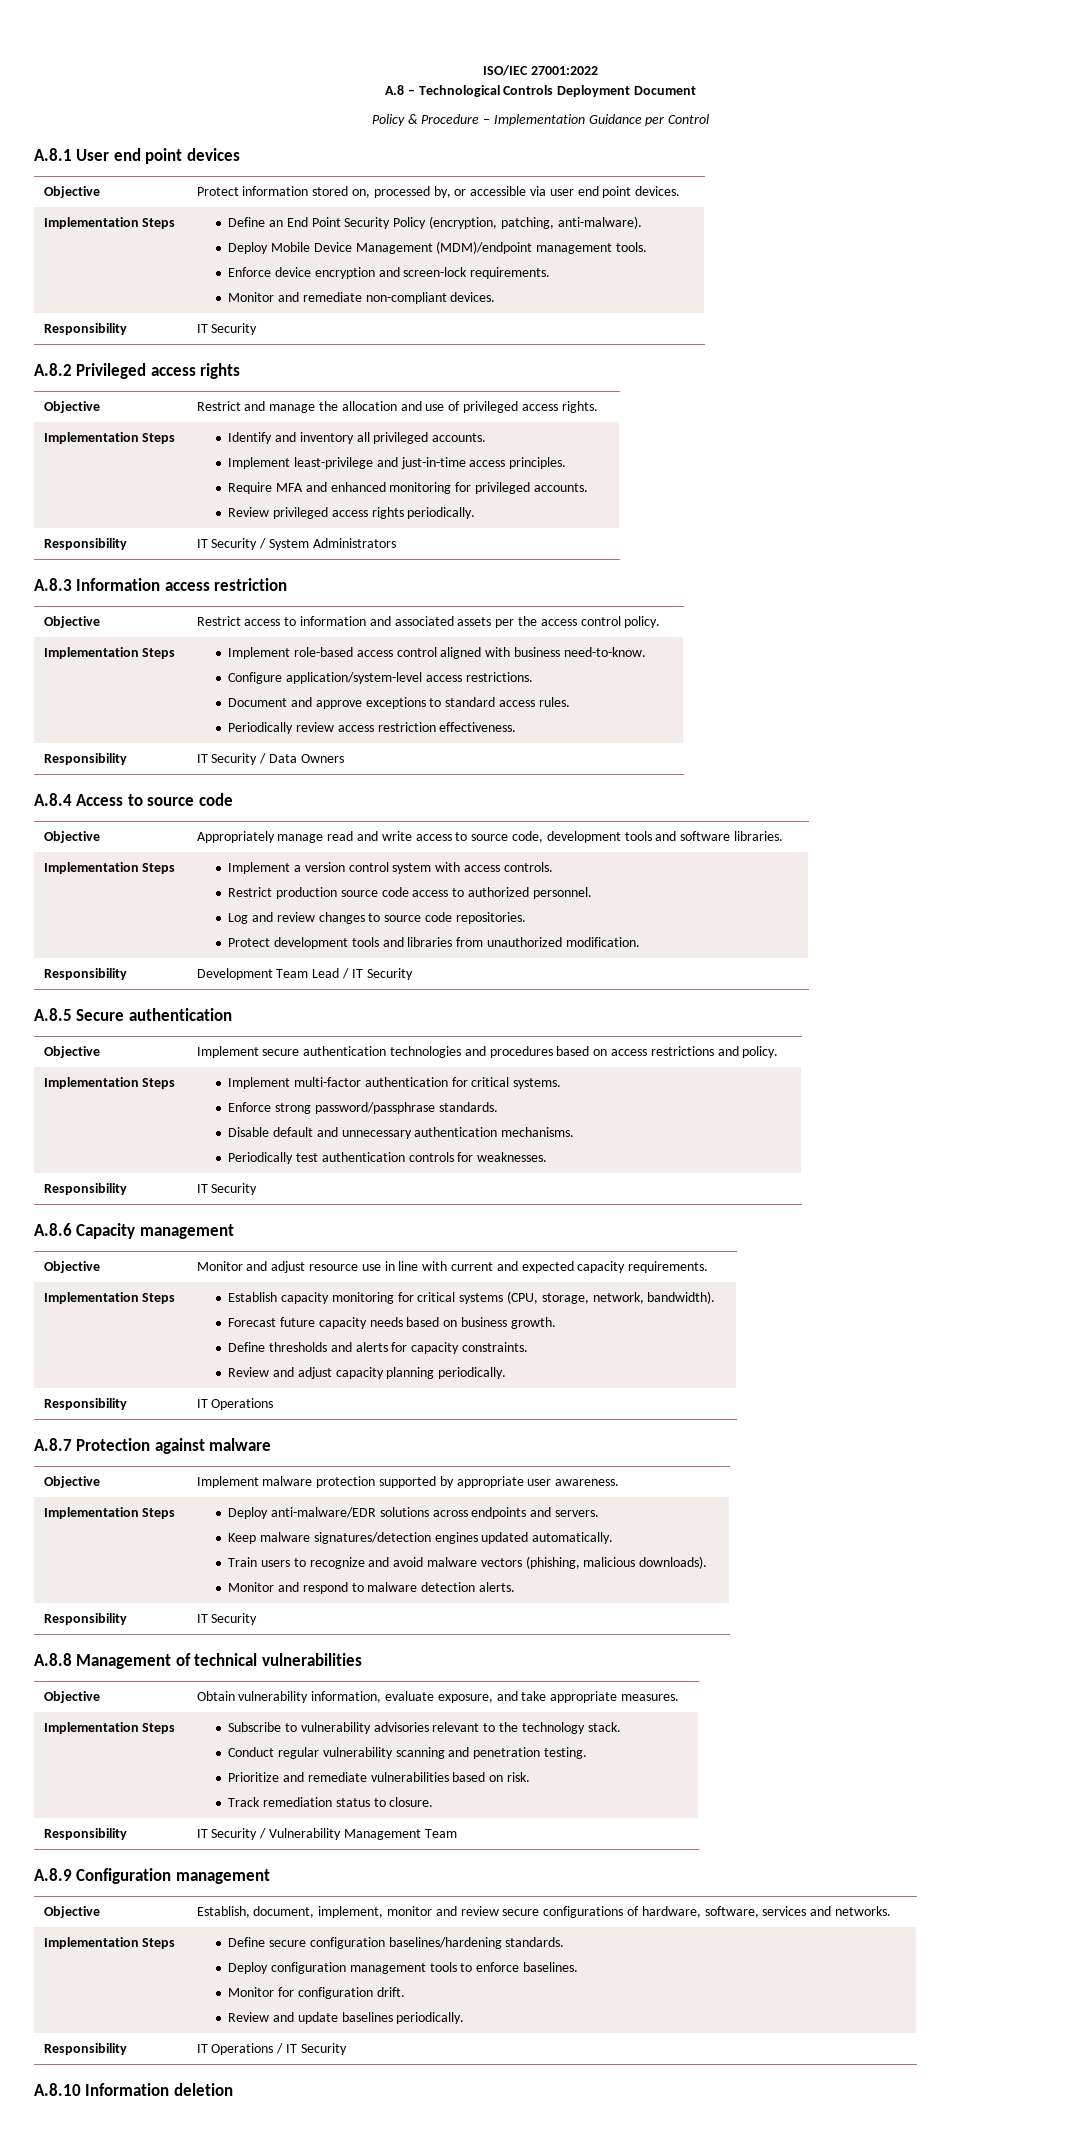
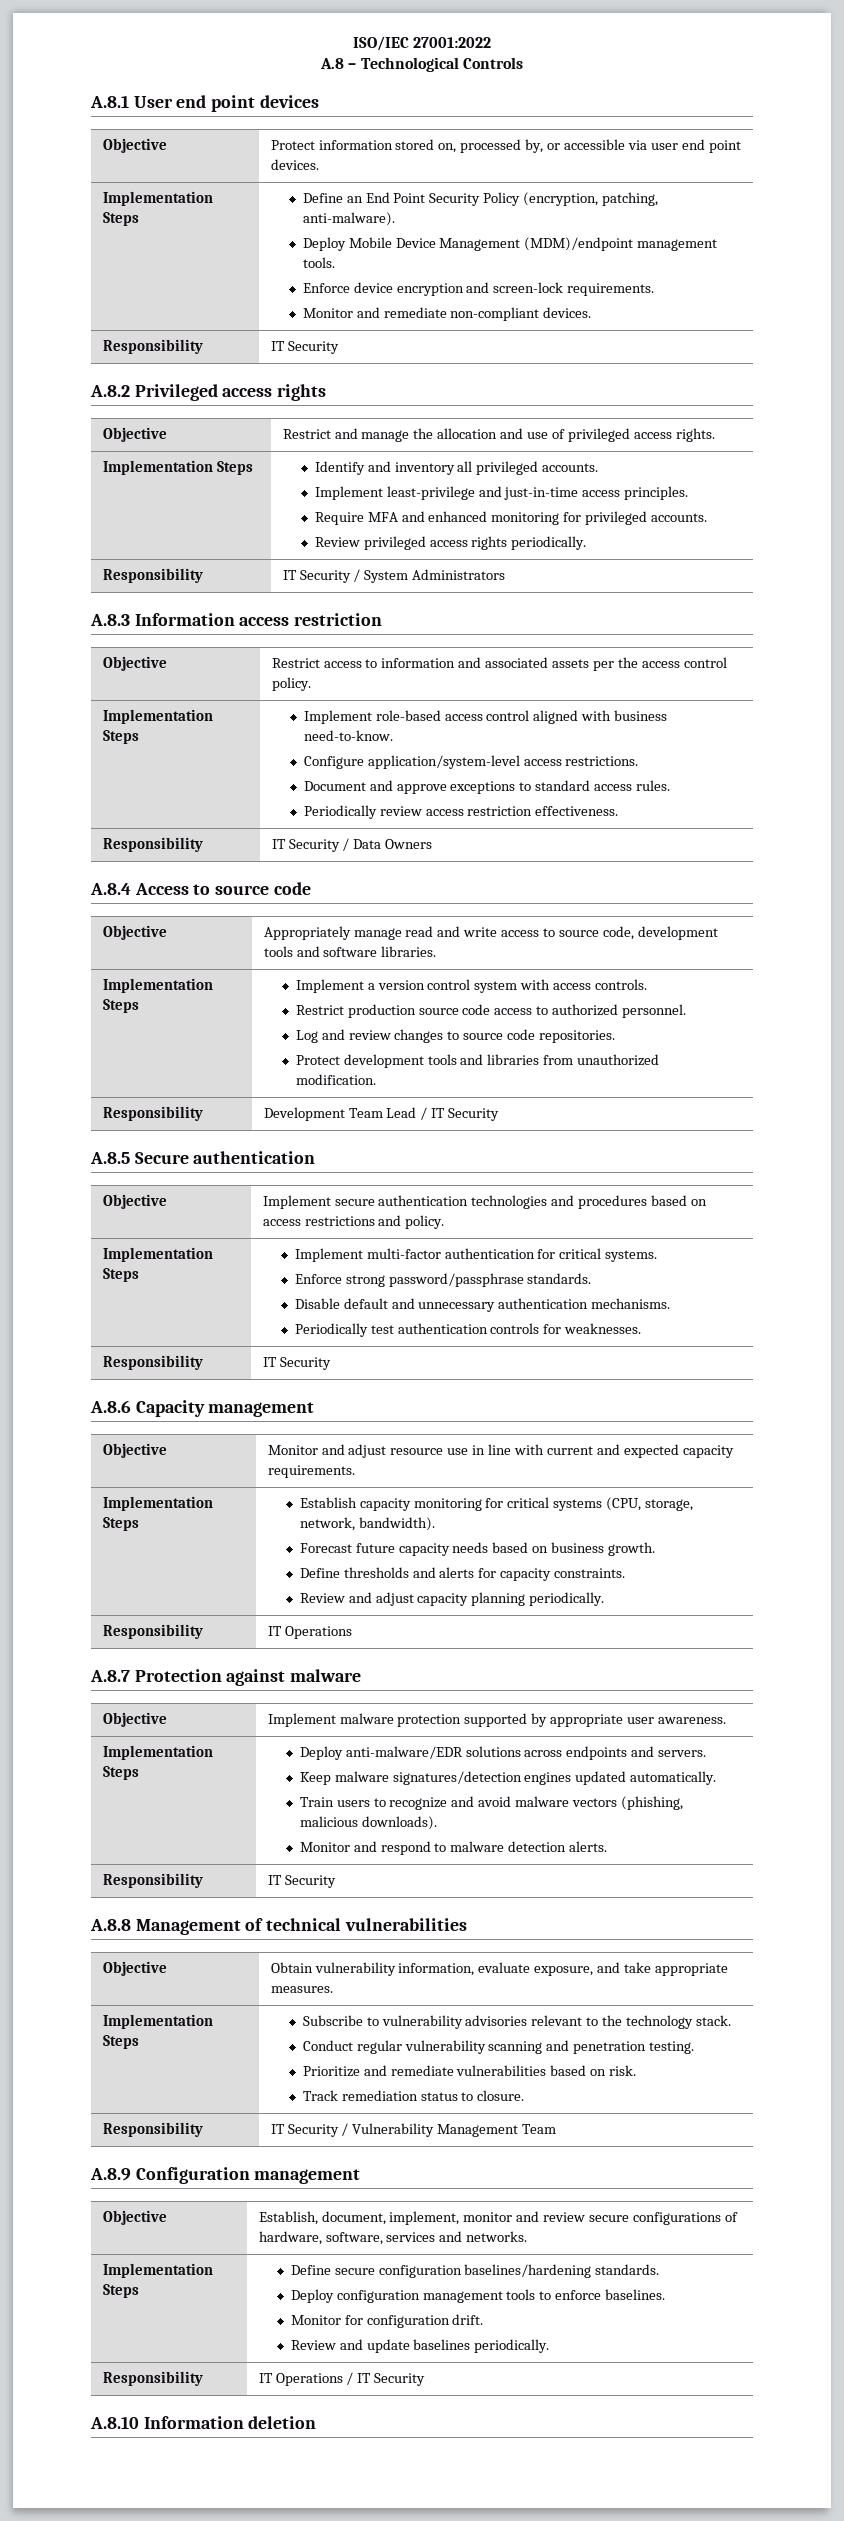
- A.8 – Technological Controls Deployment Document
- Policy & Procedure – Implementation Guidance per Control
+ A.8 – Technological Controls

